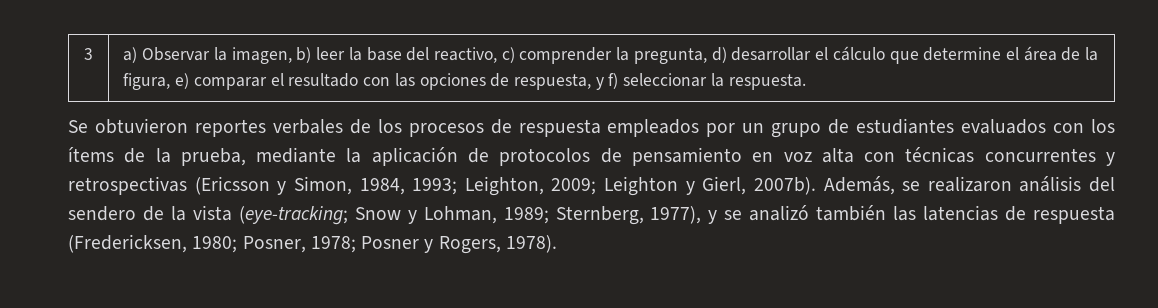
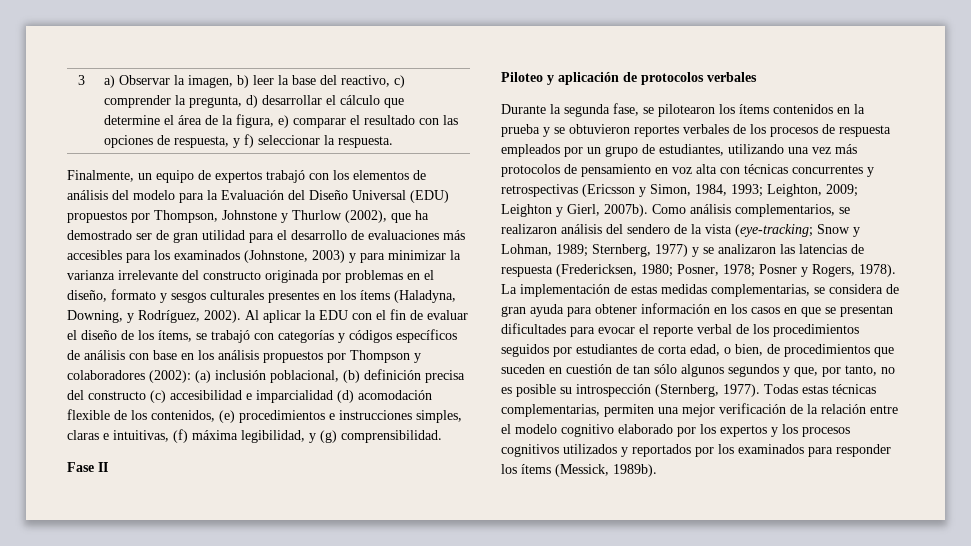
- Se obtuvieron reportes verbales de los procesos de respuesta empleados por un grupo de estudiantes evaluados con los ítems de la prueba, mediante la aplicación de protocolos de pensamiento en voz alta con técnicas concurrentes y retrospectivas (Ericsson y Simon, 1984, 1993; Leighton, 2009; Leighton y Gierl, 2007b).
+ Finalmente, un equipo de expertos trabajó con los elementos de análisis del modelo para la Evaluación del Diseño Universal (EDU) propuestos por Thompson, Johnstone y Thurlow (2002), que ha demostrado ser de gran utilidad para el desarrollo de evaluaciones más accesibles para los examinados (Johnstone, 2003) y para minimizar la varianza irrelevante del constructo originada por problemas en el diseño, formato y sesgos culturales presentes en los ítems (Haladyna, Downing, y Rodríguez, 2002). Al aplicar la EDU con el fin de evaluar el diseño de los ítems, se trabajó con categorías y códigos específicos de análisis con base en los análisis propuestos por Thompson y colaboradores (2002): (a) inclusión poblacional, (b) definición precisa del constructo (c) accesibilidad e imparcialidad (d) acomodación flexible de los contenidos, (e) procedimientos e instrucciones simples, claras e intuitivas, (f) máxima legibilidad, y (g) comprensibilidad.
+ Fase II
+ Piloteo y aplicación de protocolos verbales
+ Durante la segunda fase, se pilotearon los ítems contenidos en la prueba y se obtuvieron reportes verbales de los procesos de respuesta empleados por un grupo de estudiantes, utilizando una vez más protocolos de pensamiento en voz alta con técnicas concurrentes y retrospectivas (Ericsson y Simon, 1984, 1993; Leighton, 2009; Leighton y Gierl, 2007b).
- Además, se realizaron análisis del sendero de la vista (eye-tracking; Snow y Lohman, 1989; Sternberg, 1977), y se analizó también las latencias de respuesta (Fredericksen, 1980; Posner, 1978; Posner y Rogers, 1978).
+ Como análisis complementarios, se realizaron análisis del sendero de la vista (eye-tracking; Snow y Lohman, 1989; Sternberg, 1977) y se analizaron las latencias de respuesta (Fredericksen, 1980; Posner, 1978; Posner y Rogers, 1978).
+ La implementación de estas medidas complementarias, se considera de gran ayuda para obtener información en los casos en que se presentan dificultades para evocar el reporte verbal de los procedimientos seguidos por estudiantes de corta edad, o bien, de procedimientos que suceden en cuestión de tan sólo algunos segundos y que, por tanto, no es posible su introspección (Sternberg, 1977). Todas estas técnicas complementarias, permiten una mejor verificación de la relación entre el modelo cognitivo elaborado por los expertos y los procesos cognitivos utilizados y reportados por los examinados para responder los ítems (Messick, 1989b).

